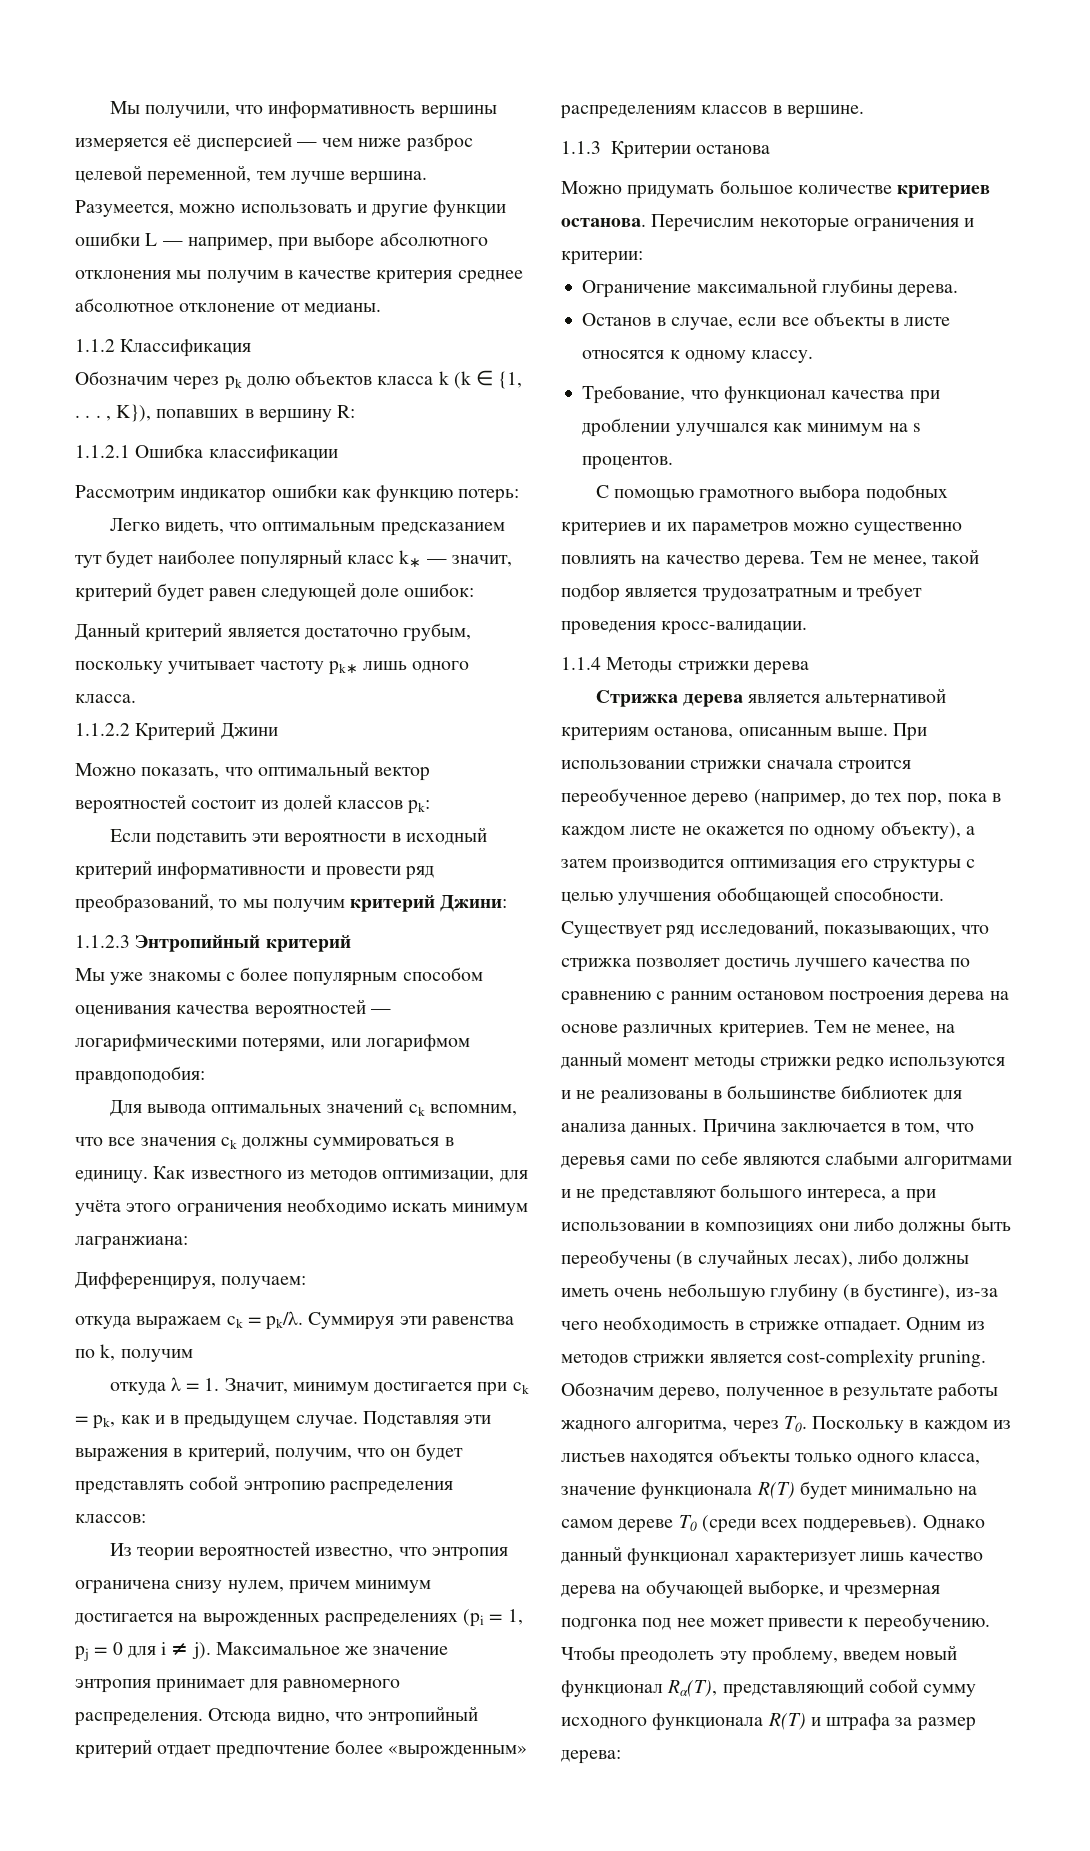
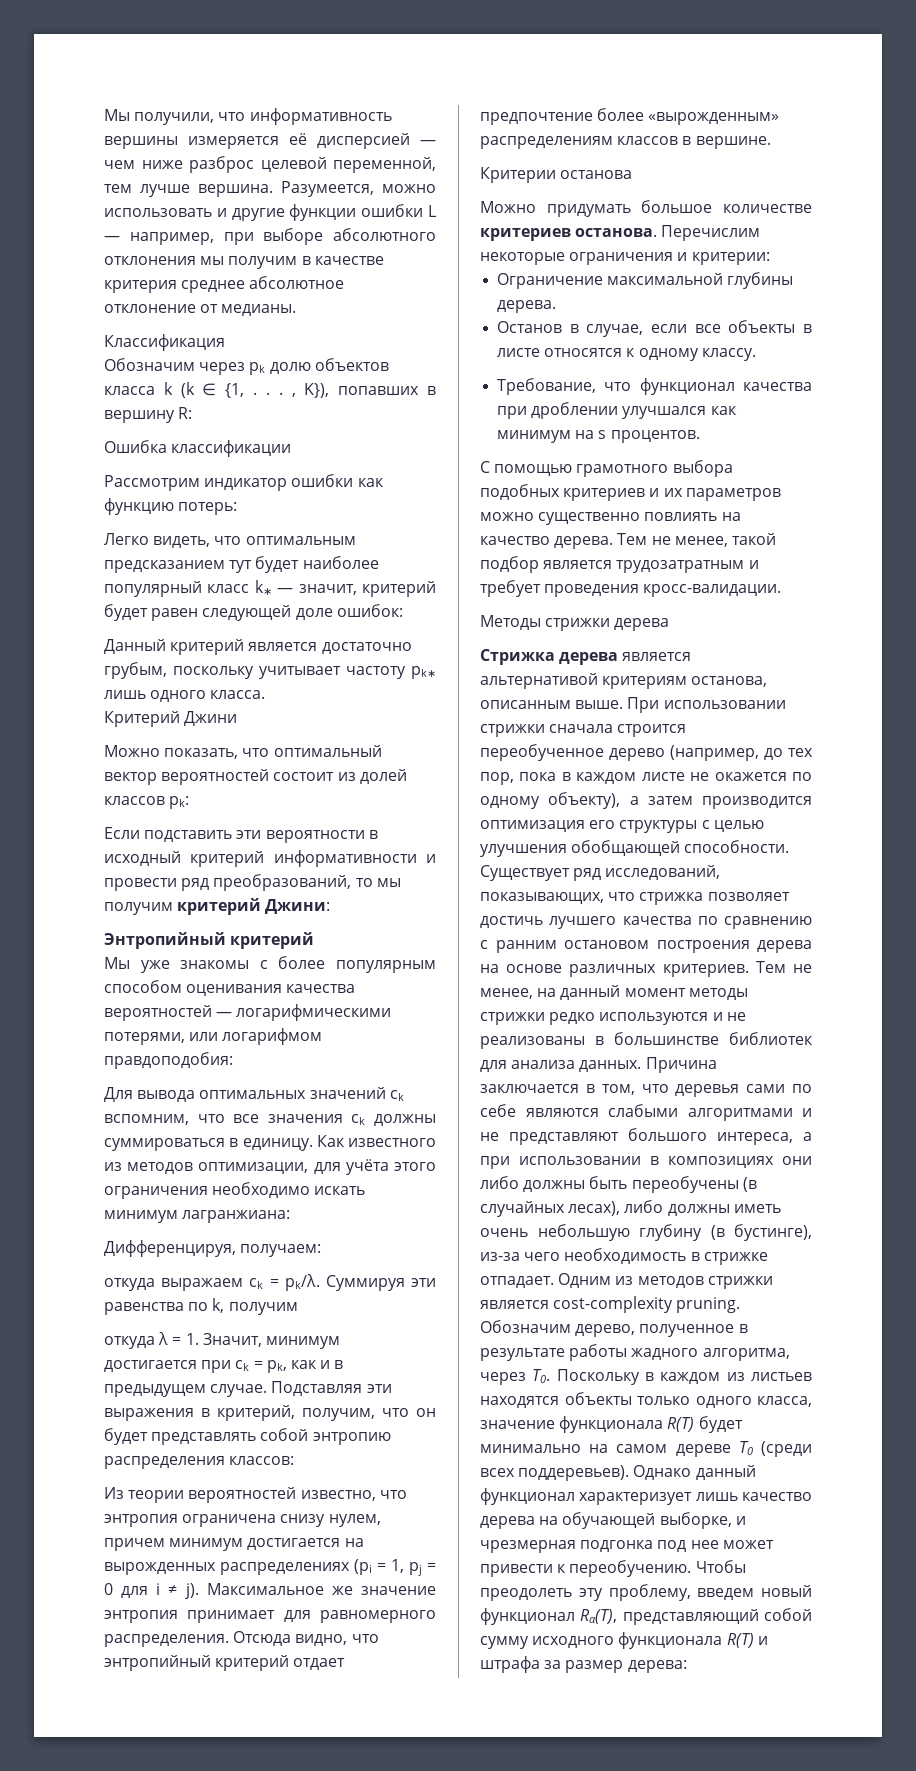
- 1.1.2 Классификация
+ Классификация
- 1.1.2.1 Ошибка классификации
+ Ошибка классификации
- 1.1.2.2 Критерий Джини
+ Критерий Джини
- 1.1.2.3 Энтропийный критерий
+ Энтропийный критерий
- 1.1.3 Критерии останова
+ Критерии останова
- 1.1.4 Методы стрижки дерева
+ Методы стрижки дерева

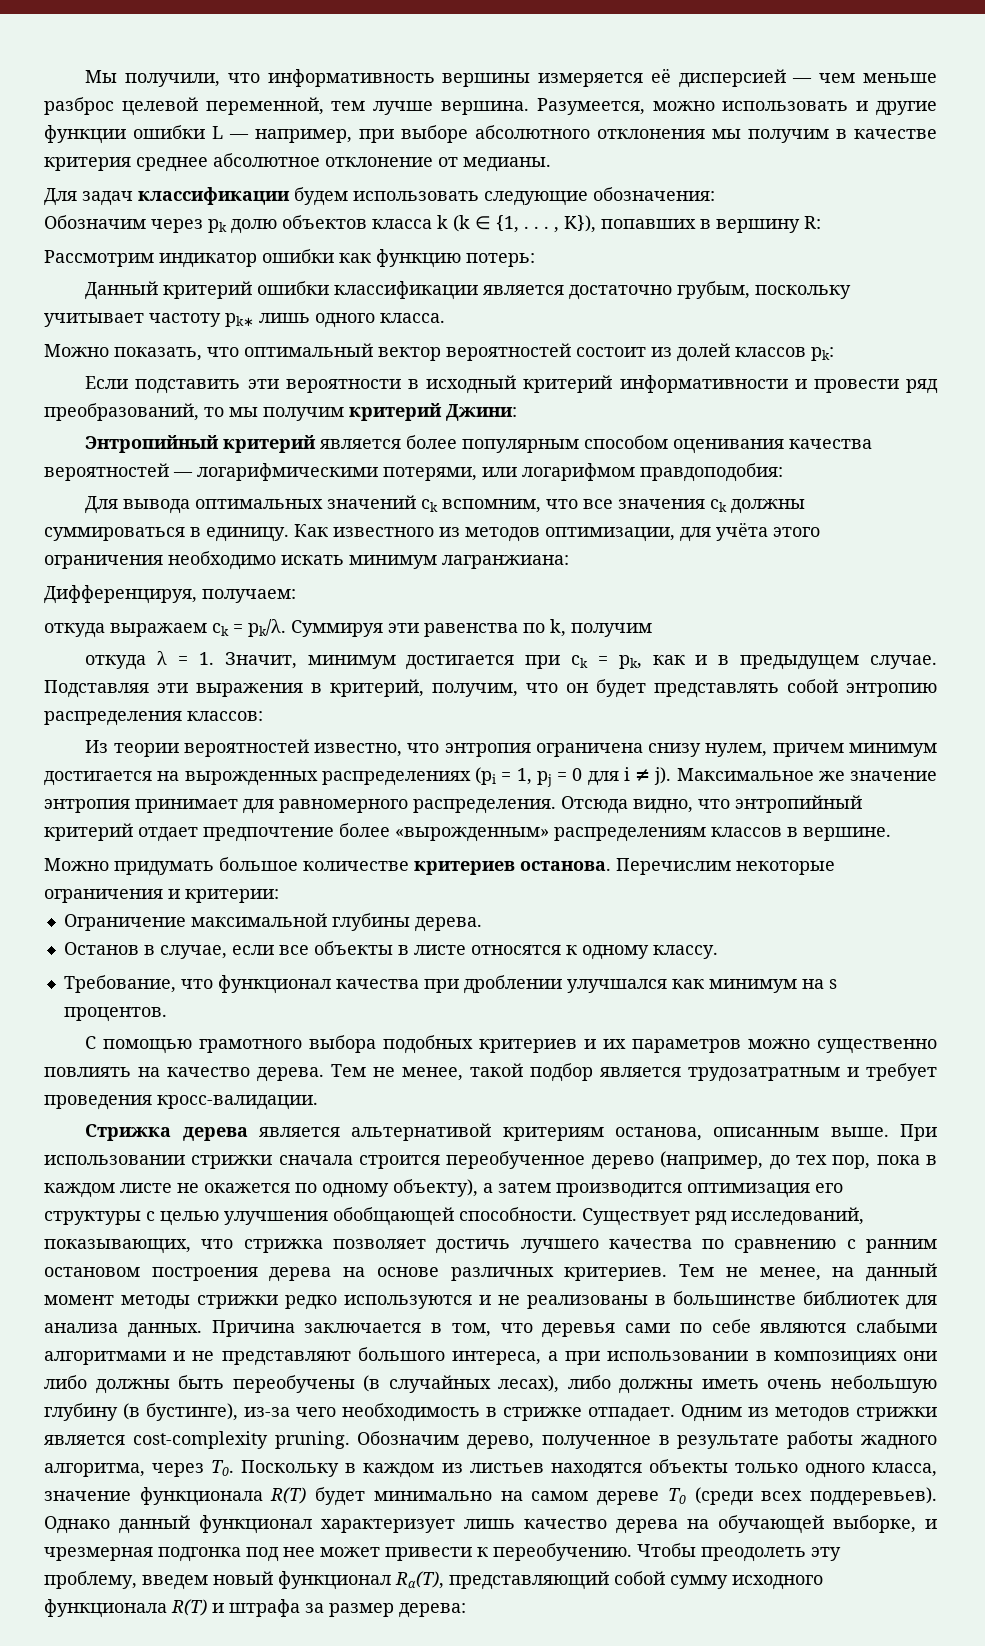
- Мы получили, что информативность вершины измеряется её дисперсией — чем ниже разброс целевой переменной, тем лучше вершина.
+ Мы получили, что информативность вершины измеряется её дисперсией — чем меньше разброс целевой переменной, тем лучше вершина.
- Классификация
+ Для задач классификации будем использовать следующие обозначения:
- Ошибка классификации
- Легко видеть, что оптимальным предсказанием тут будет наиболее популярный класс k∗ — значит, критерий будет равен следующей доле ошибок:
- Данный критерий является достаточно грубым, поскольку учитывает частоту pk∗ лишь одного класса.
+ Данный критерий ошибки классификации является достаточно грубым, поскольку учитывает частоту pk∗ лишь одного класса.
- Критерий Джини
- Энтропийный критерий
- Мы уже знакомы с более популярным способом оценивания качества вероятностей — логарифмическими потерями, или логарифмом правдоподобия:
+ Энтропийный критерий является более популярным способом оценивания качества вероятностей — логарифмическими потерями, или логарифмом правдоподобия:
- Критерии останова
- Методы стрижки дерева

